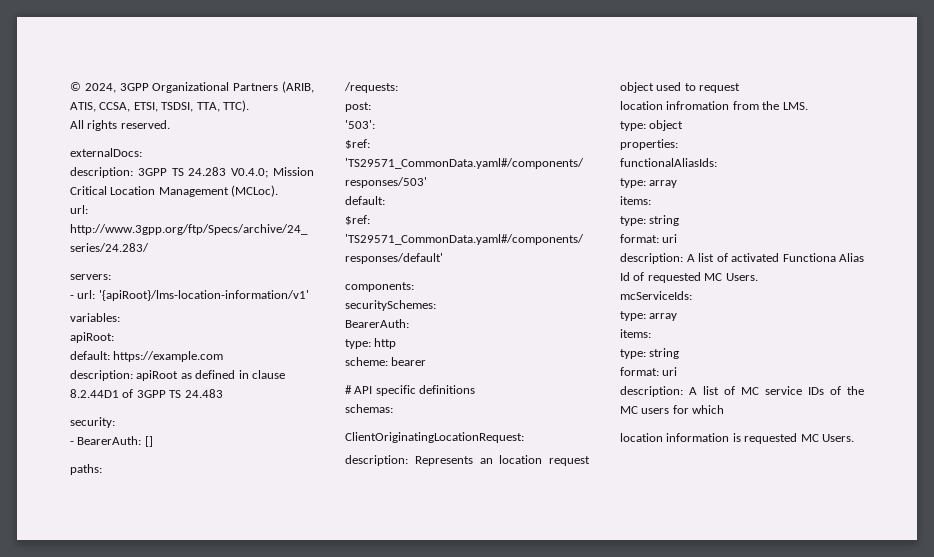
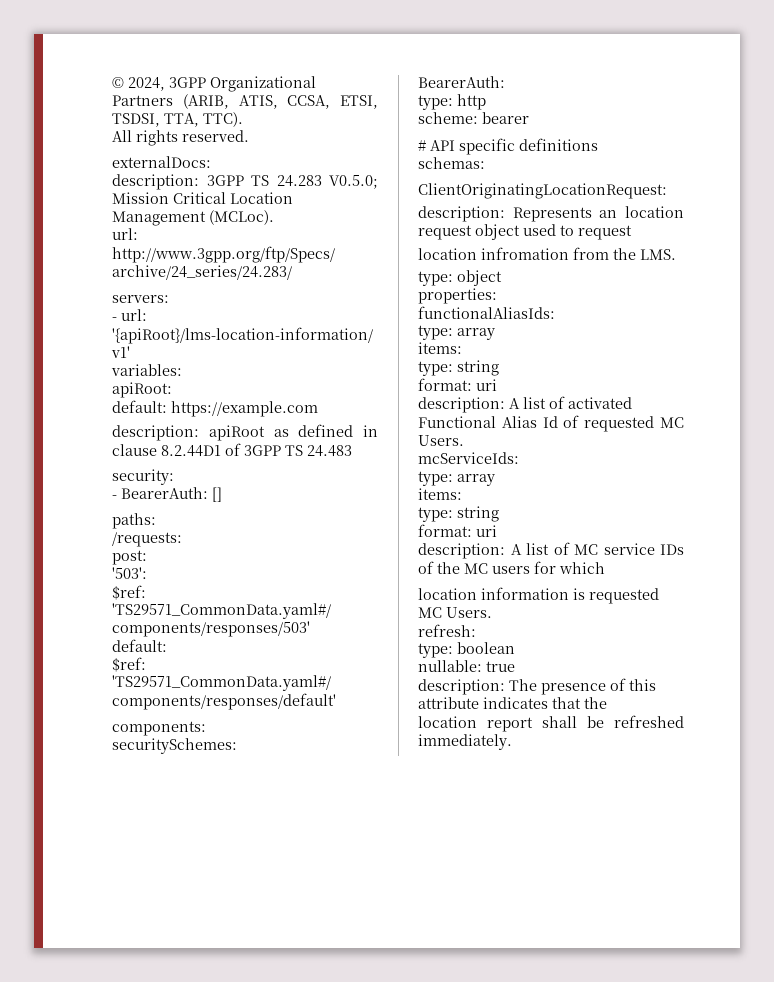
- description: 3GPP TS 24.283 V0.4.0; Mission Critical Location Management (MCLoc).
+ description: 3GPP TS 24.283 V0.5.0; Mission Critical Location Management (MCLoc).
- description: A list of activated Functiona Alias Id of requested MC Users.
+ description: A list of activated Functional Alias Id of requested MC Users.
+ refresh:
+ type: boolean
+ nullable: true
+ description: The presence of this attribute indicates that the
+ location report shall be refreshed immediately.

